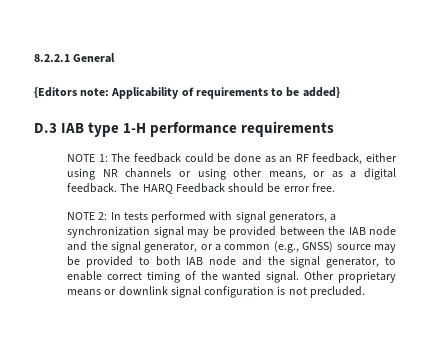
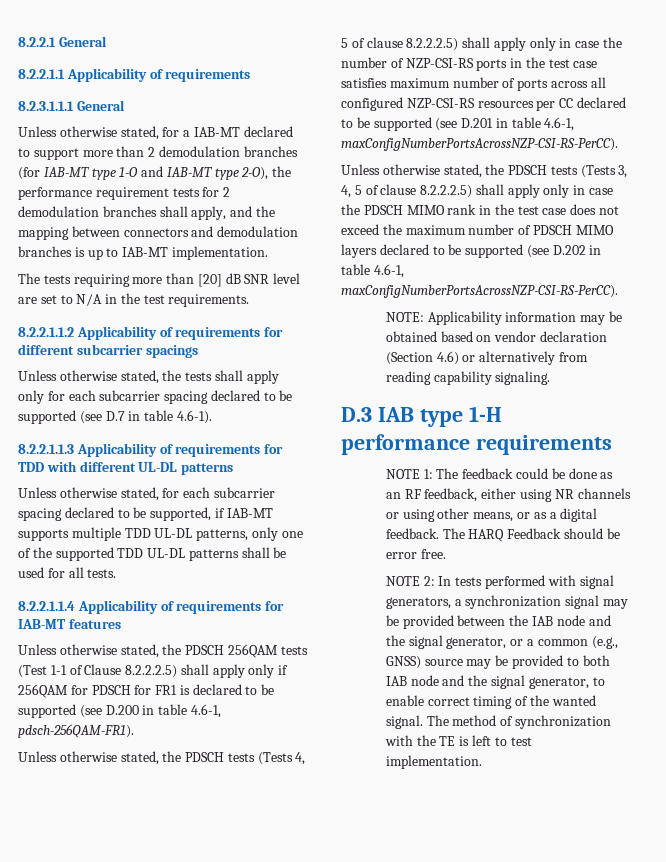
- {Editors note: Applicability of requirements to be added}
+ 8.2.2.1.1 Applicability of requirements
+ 8.2.3.1.1.1 General
+ Unless otherwise stated, for a IAB-MT declared to support more than 2 demodulation branches (for IAB-MT type 1-O and IAB-MT type 2-O), the performance requirement tests for 2 demodulation branches shall apply, and the mapping between connectors and demodulation branches is up to IAB-MT implementation.
+ The tests requiring more than [20] dB SNR level are set to N/A in the test requirements.
+ 8.2.2.1.1.2 Applicability of requirements for different subcarrier spacings
+ Unless otherwise stated, the tests shall apply only for each subcarrier spacing declared to be supported (see D.7 in table 4.6-1).
+ 8.2.2.1.1.3 Applicability of requirements for TDD with different UL-DL patterns
+ Unless otherwise stated, for each subcarrier spacing declared to be supported, if IAB-MT supports multiple TDD UL-DL patterns, only one of the supported TDD UL-DL patterns shall be used for all tests.
+ 8.2.2.1.1.4 Applicability of requirements for IAB-MT features
+ Unless otherwise stated, the PDSCH 256QAM tests (Test 1-1 of Clause 8.2.2.2.5) shall apply only if 256QAM for PDSCH for FR1 is declared to be supported (see D.200 in table 4.6-1, pdsch-256QAM-FR1).
+ Unless otherwise stated, the PDSCH tests (Tests 4, 5 of clause 8.2.2.2.5) shall apply only in case the number of NZP-CSI-RS ports in the test case satisfies maximum number of ports across all configured NZP-CSI-RS resources per CC declared to be supported (see D.201 in table 4.6-1, maxConfigNumberPortsAcrossNZP-CSI-RS-PerCC).
+ Unless otherwise stated, the PDSCH tests (Tests 3, 4, 5 of clause 8.2.2.2.5) shall apply only in case the PDSCH MIMO rank in the test case does not exceed the maximum number of PDSCH MIMO layers declared to be supported (see D.202 in table 4.6-1, maxConfigNumberPortsAcrossNZP-CSI-RS-PerCC).
+ NOTE: Applicability information may be obtained based on vendor declaration (Section 4.6) or alternatively from reading capability signaling.
- Other proprietary means or downlink signal configuration is not precluded.
+ The method of synchronization with the TE is left to test implementation.

